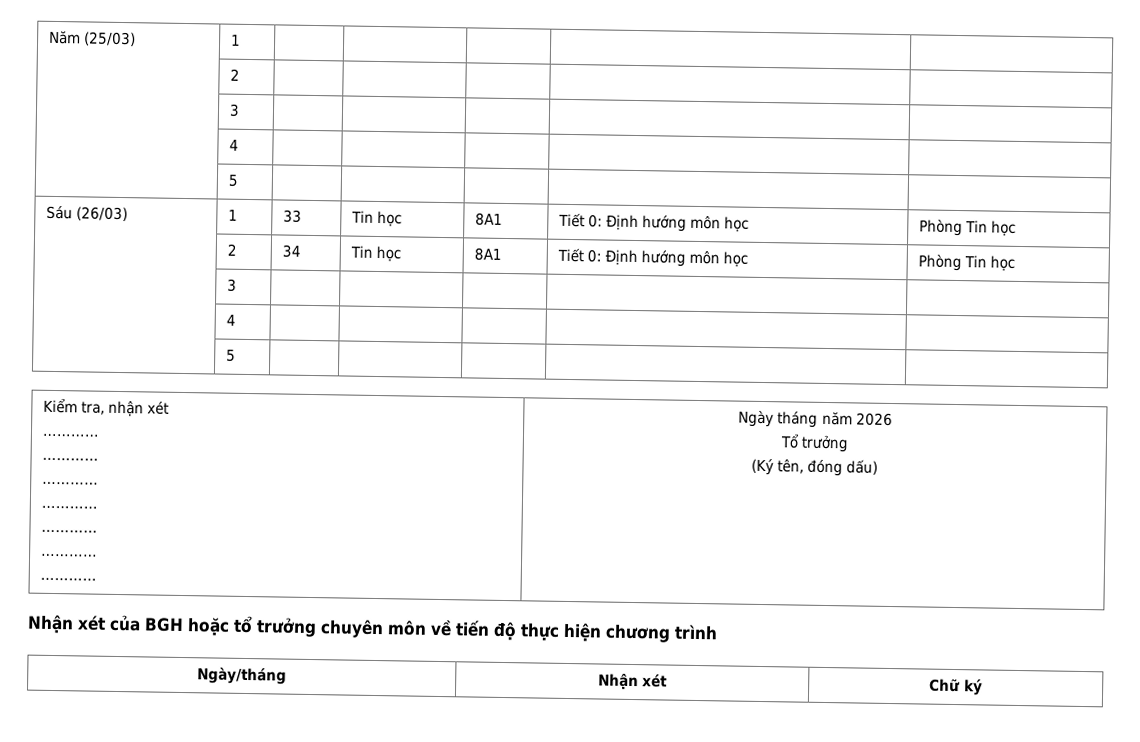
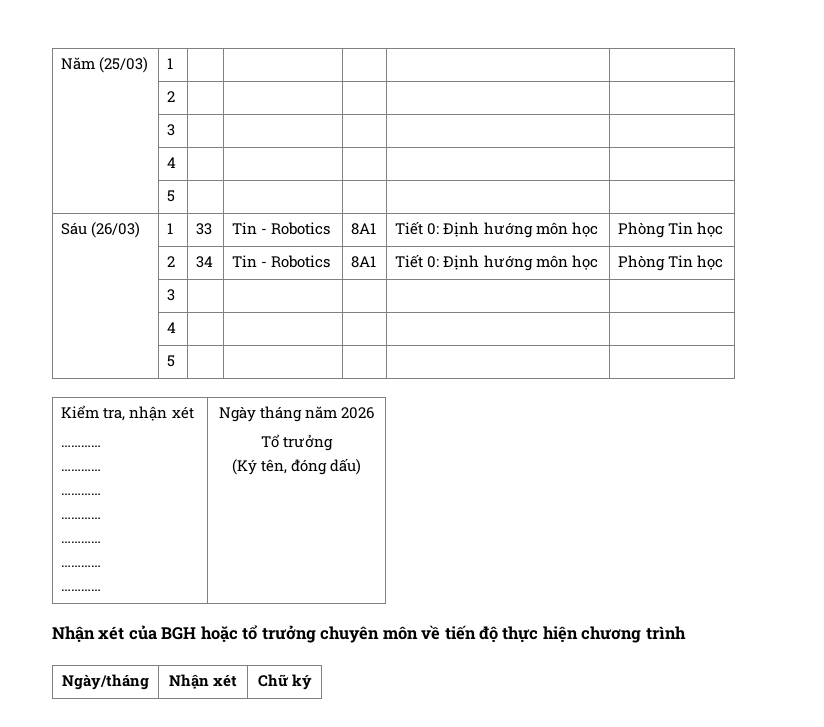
- Sáu (26/03) | 1 | 33 | Tin học | 8A1 | Tiết 0: Định hướng môn học | Phòng Tin học
+ Sáu (26/03) | 1 | 33 | Tin - Robotics | 8A1 | Tiết 0: Định hướng môn học | Phòng Tin học
- | 2 | 34 | Tin học | 8A1 | Tiết 0: Định hướng môn học | Phòng Tin học
+ | 2 | 34 | Tin - Robotics | 8A1 | Tiết 0: Định hướng môn học | Phòng Tin học

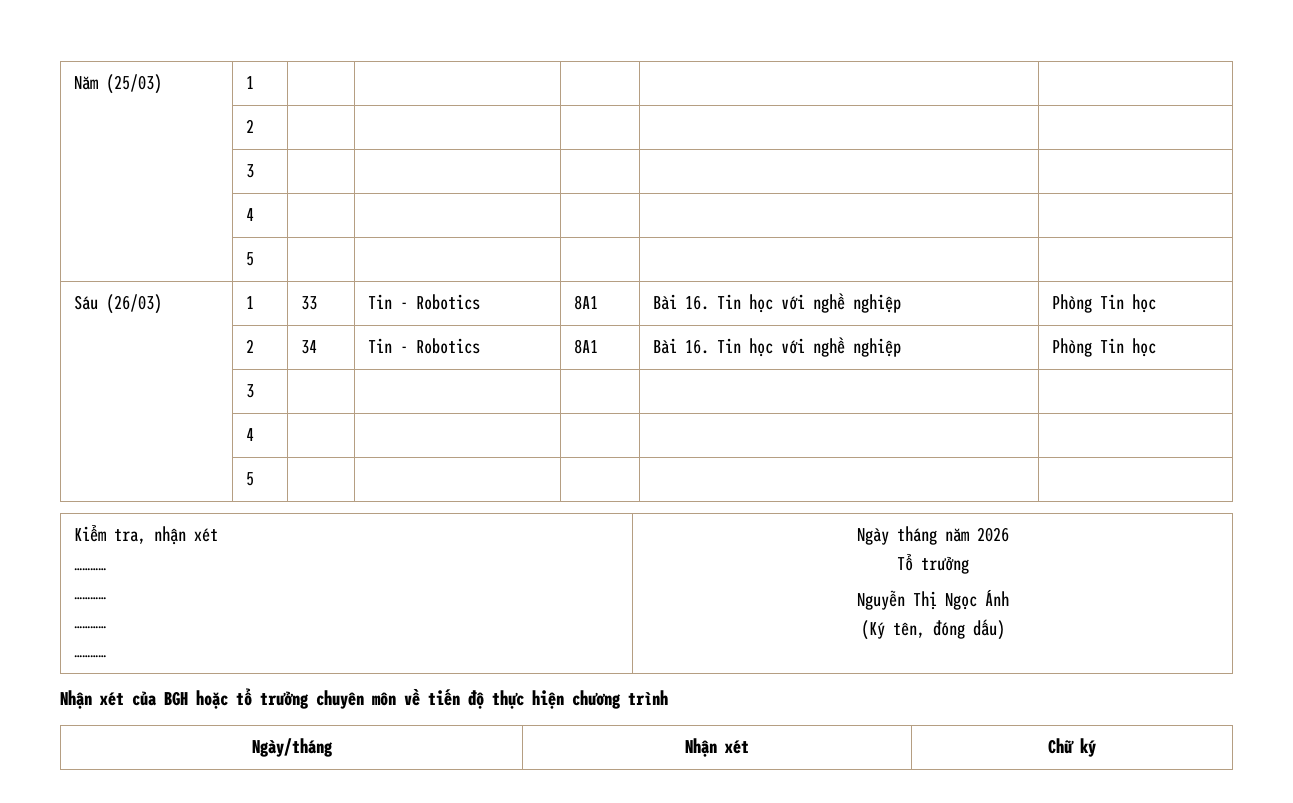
- Sáu (26/03) | 1 | 33 | Tin - Robotics | 8A1 | Tiết 0: Định hướng môn học | Phòng Tin học
+ Sáu (26/03) | 1 | 33 | Tin - Robotics | 8A1 | Bài 16. Tin học với nghề nghiệp | Phòng Tin học
- | 2 | 34 | Tin - Robotics | 8A1 | Tiết 0: Định hướng môn học | Phòng Tin học
+ | 2 | 34 | Tin - Robotics | 8A1 | Bài 16. Tin học với nghề nghiệp | Phòng Tin học
  Kiểm tra, nhận xét
- …………
- …………
- …………
  …………
  …………
  …………
  ………… | Ngày tháng năm 2026
  Tổ trưởng
+ Nguyễn Thị Ngọc Ánh

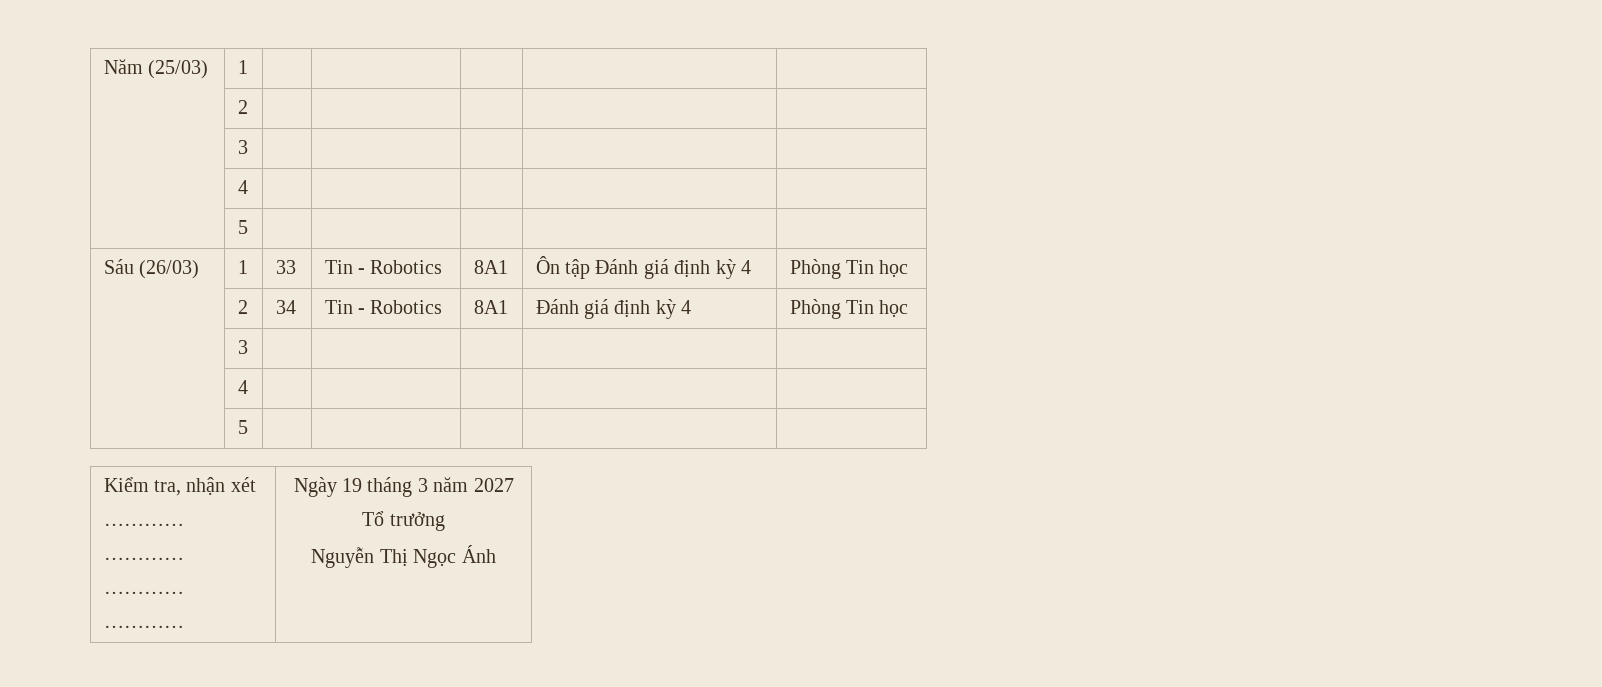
- Sáu (26/03) | 1 | 33 | Tin - Robotics | 8A1 | Bài 16. Tin học với nghề nghiệp | Phòng Tin học
+ Sáu (26/03) | 1 | 33 | Tin - Robotics | 8A1 | Ôn tập Đánh giá định kỳ 4 | Phòng Tin học
- | 2 | 34 | Tin - Robotics | 8A1 | Bài 16. Tin học với nghề nghiệp | Phòng Tin học
+ | 2 | 34 | Tin - Robotics | 8A1 | Đánh giá định kỳ 4 | Phòng Tin học
  Kiểm tra, nhận xét
  …………
  …………
  …………
- ………… | Ngày tháng năm 2026
+ ………… | Ngày 19 tháng 3 năm 2027
  Tổ trưởng
  Nguyễn Thị Ngọc Ánh
- (Ký tên, đóng dấu)
- Nhận xét của BGH hoặc tổ trưởng chuyên môn về tiến độ thực hiện chương trình
- Ngày/tháng | Nhận xét | Chữ ký

